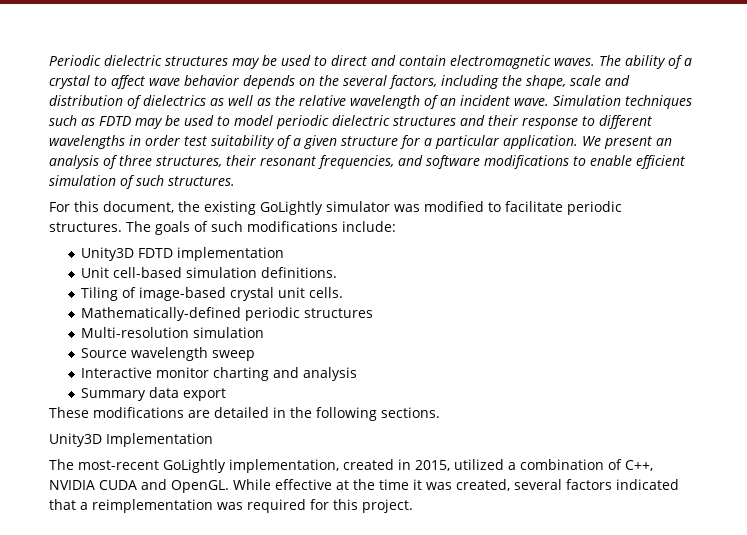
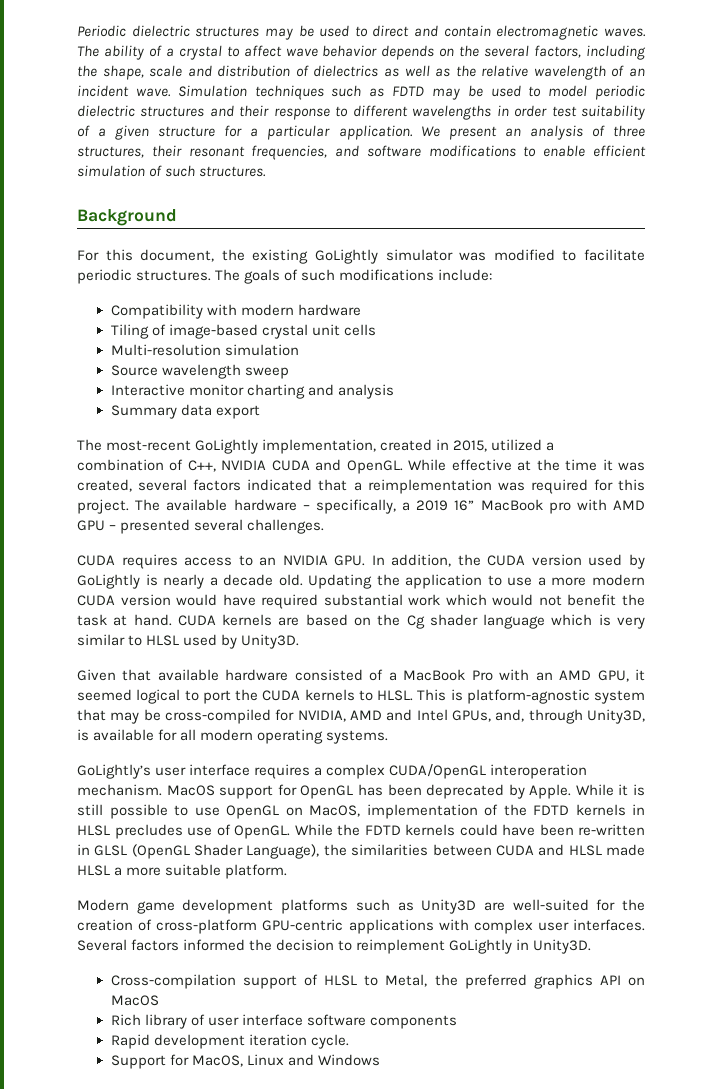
+ Background
- Unity3D FDTD implementation
- Unit cell-based simulation definitions.
+ Compatibility with modern hardware
- Tiling of image-based crystal unit cells.
- Mathematically-defined periodic structures
+ Tiling of image-based crystal unit cells
- These modifications are detailed in the following sections.
- Unity3D Implementation
+ The available hardware – specifically, a 2019 16” MacBook pro with AMD GPU – presented several challenges.
+ CUDA requires access to an NVIDIA GPU. In addition, the CUDA version used by GoLightly is nearly a decade old. Updating the application to use a more modern CUDA version would have required substantial work which would not benefit the task at hand. CUDA kernels are based on the Cg shader language which is very similar to HLSL used by Unity3D.
+ Given that available hardware consisted of a MacBook Pro with an AMD GPU, it seemed logical to port the CUDA kernels to HLSL. This is platform-agnostic system that may be cross-compiled for NVIDIA, AMD and Intel GPUs, and, through Unity3D, is available for all modern operating systems.
+ GoLightly’s user interface requires a complex CUDA/OpenGL interoperation mechanism. MacOS support for OpenGL has been deprecated by Apple. While it is still possible to use OpenGL on MacOS, implementation of the FDTD kernels in HLSL precludes use of OpenGL. While the FDTD kernels could have been re-written in GLSL (OpenGL Shader Language), the similarities between CUDA and HLSL made HLSL a more suitable platform.
+ Modern game development platforms such as Unity3D are well-suited for the creation of cross-platform GPU-centric applications with complex user interfaces. Several factors informed the decision to reimplement GoLightly in Unity3D.
+ Cross-compilation support of HLSL to Metal, the preferred graphics API on MacOS
+ Rich library of user interface software components
+ Rapid development iteration cycle.
+ Support for MacOS, Linux and Windows

